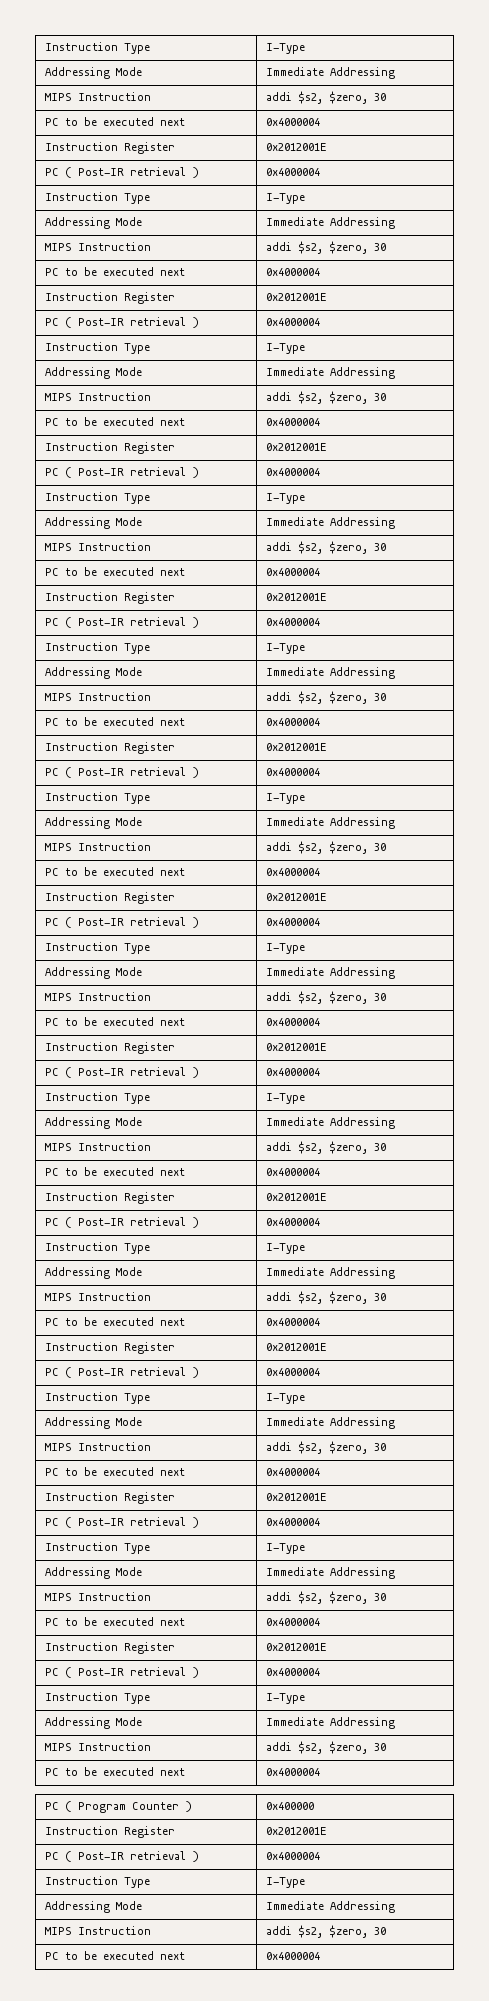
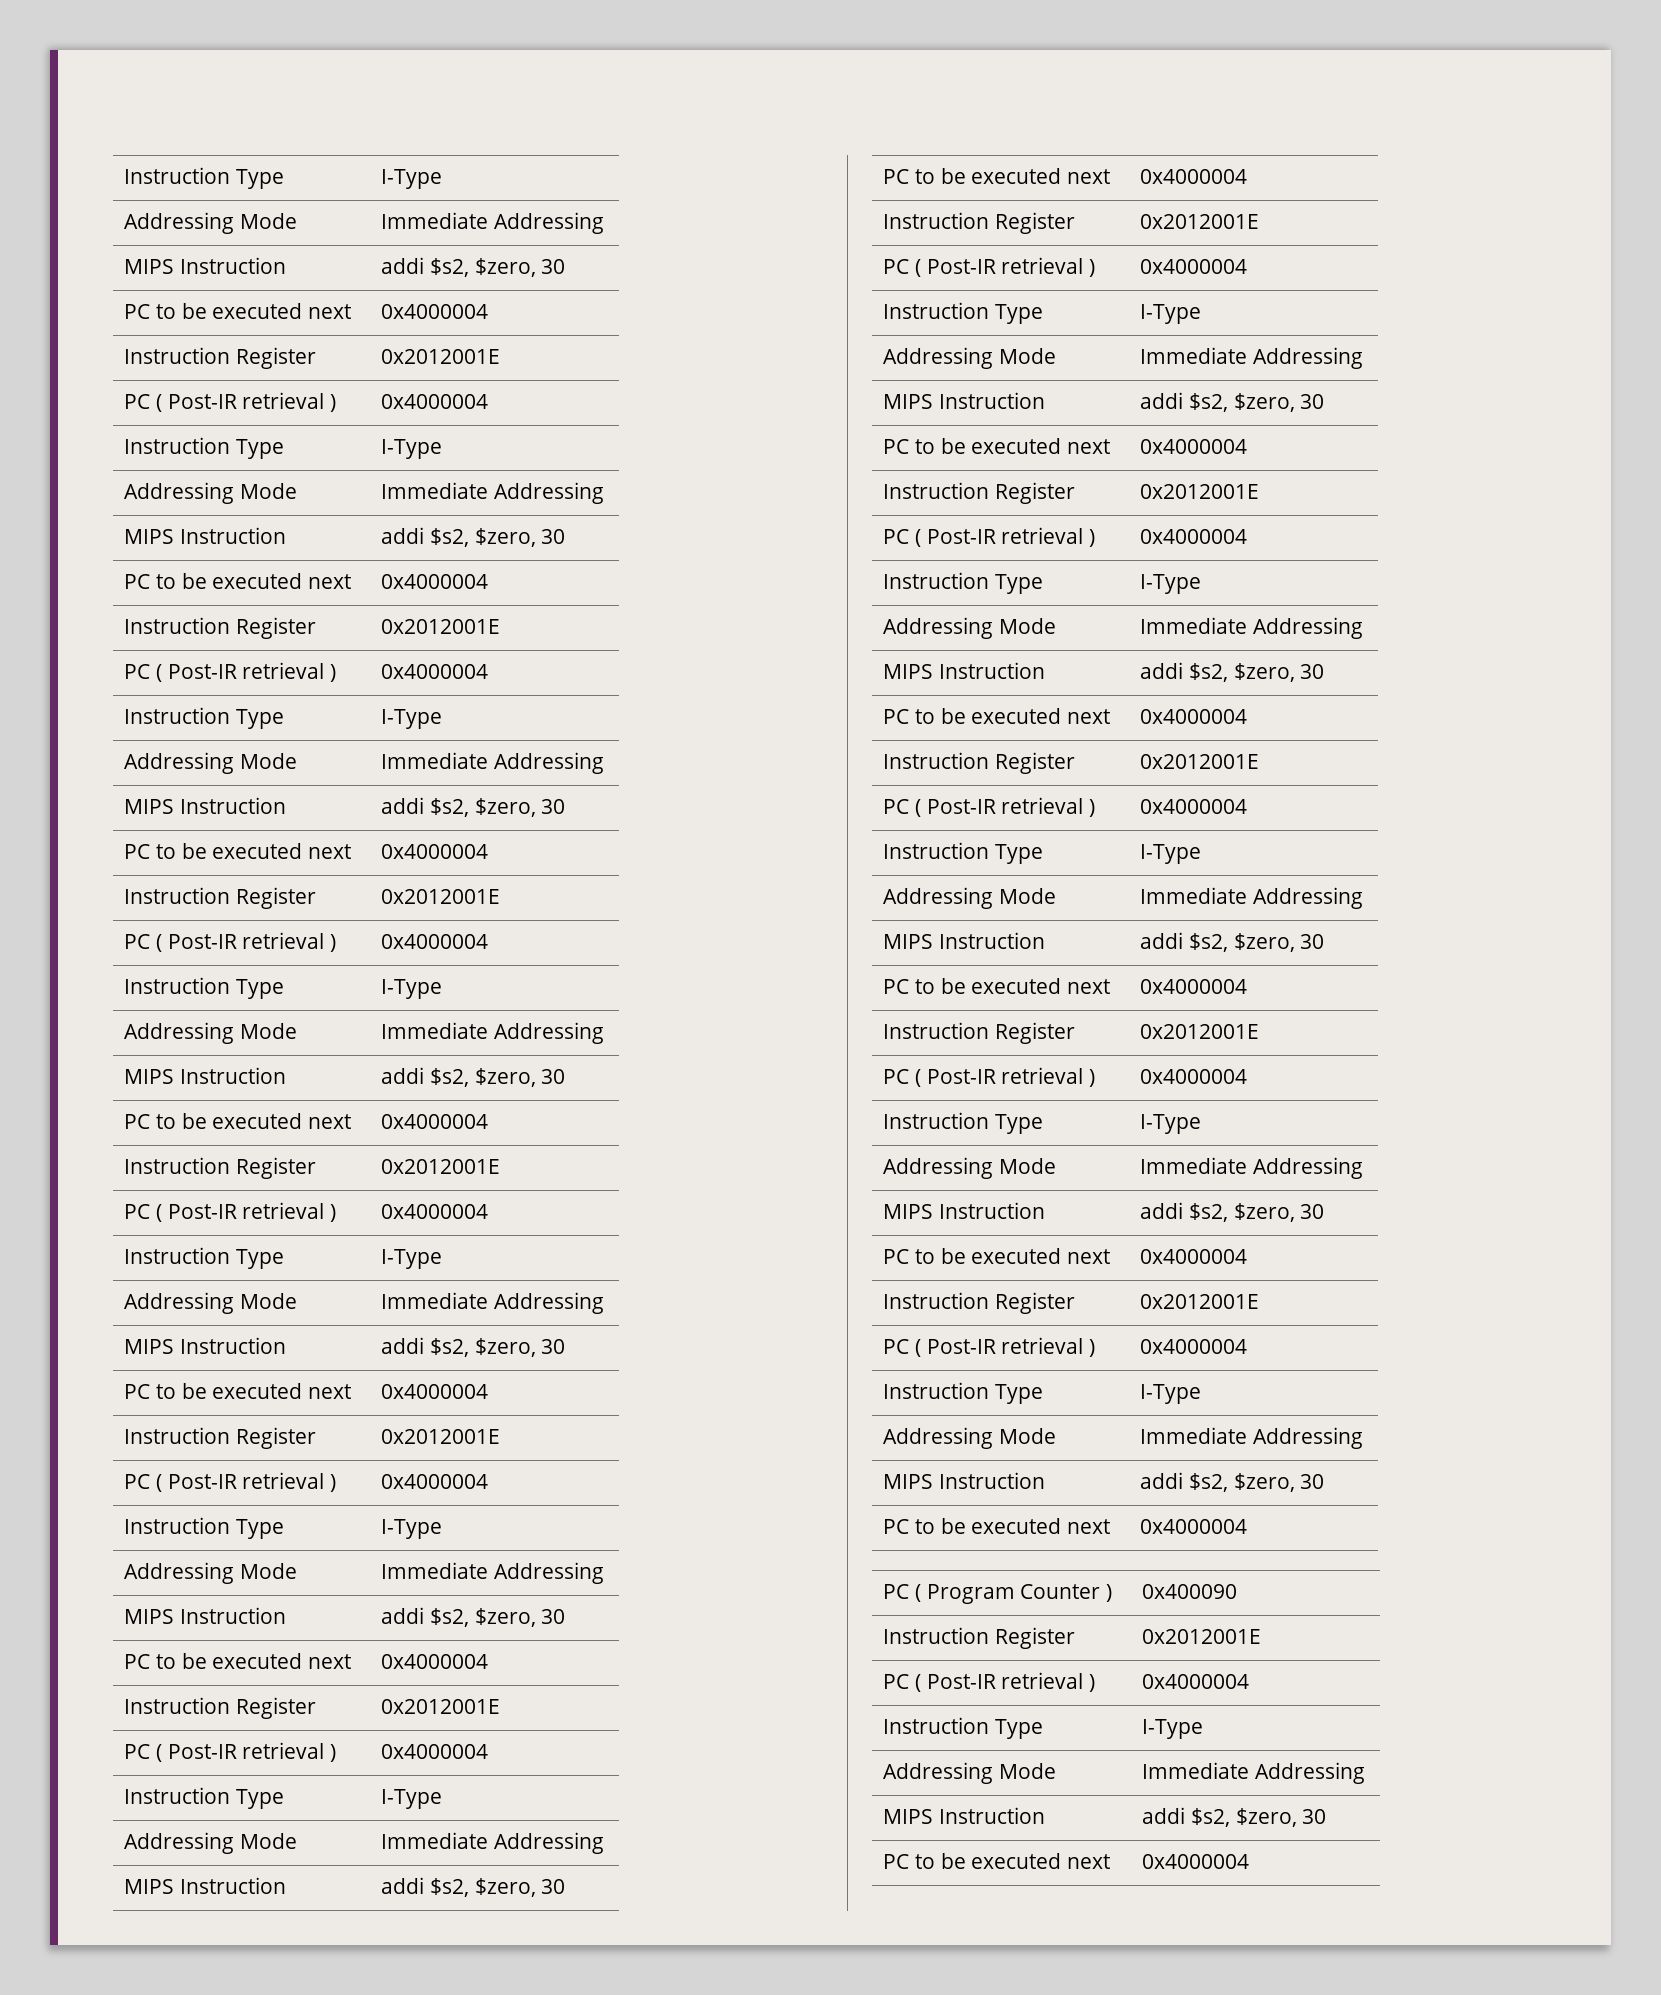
- PC ( Program Counter ) | 0x400000
+ PC ( Program Counter ) | 0x400090

